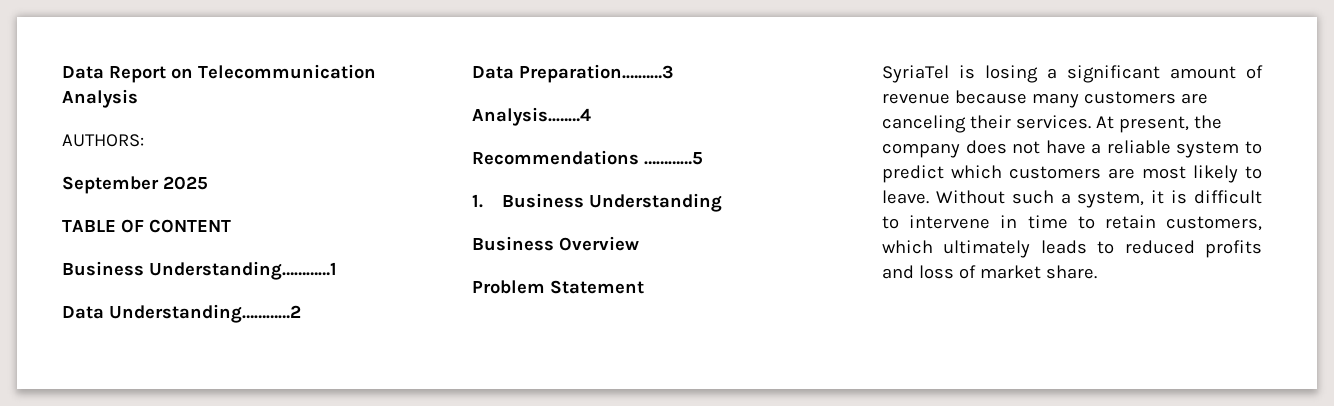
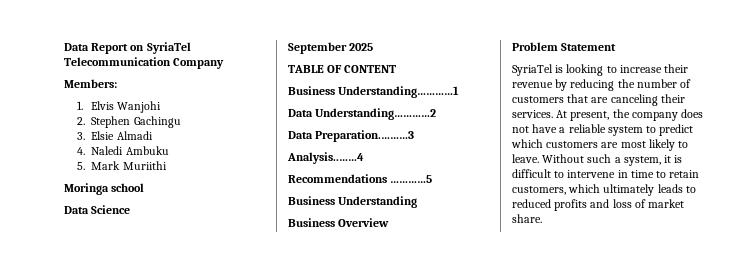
- Data Report on Telecommunication Analysis
- AUTHORS:
+ Data Report on SyriaTel Telecommunication Company
+ Members:
+ 1. Elvis Wanjohi
+ 2. Stephen Gachingu
+ 3. Elsie Almadi
+ 4. Naledi Ambuku
+ 5. Mark Muriithi
+ Moringa school
+ Data Science
- 1. Business Understanding
+ Business Understanding
- SyriaTel is losing a significant amount of revenue because many customers are canceling their services.
+ SyriaTel is looking to increase their revenue by reducing the number of customers that are canceling their services.

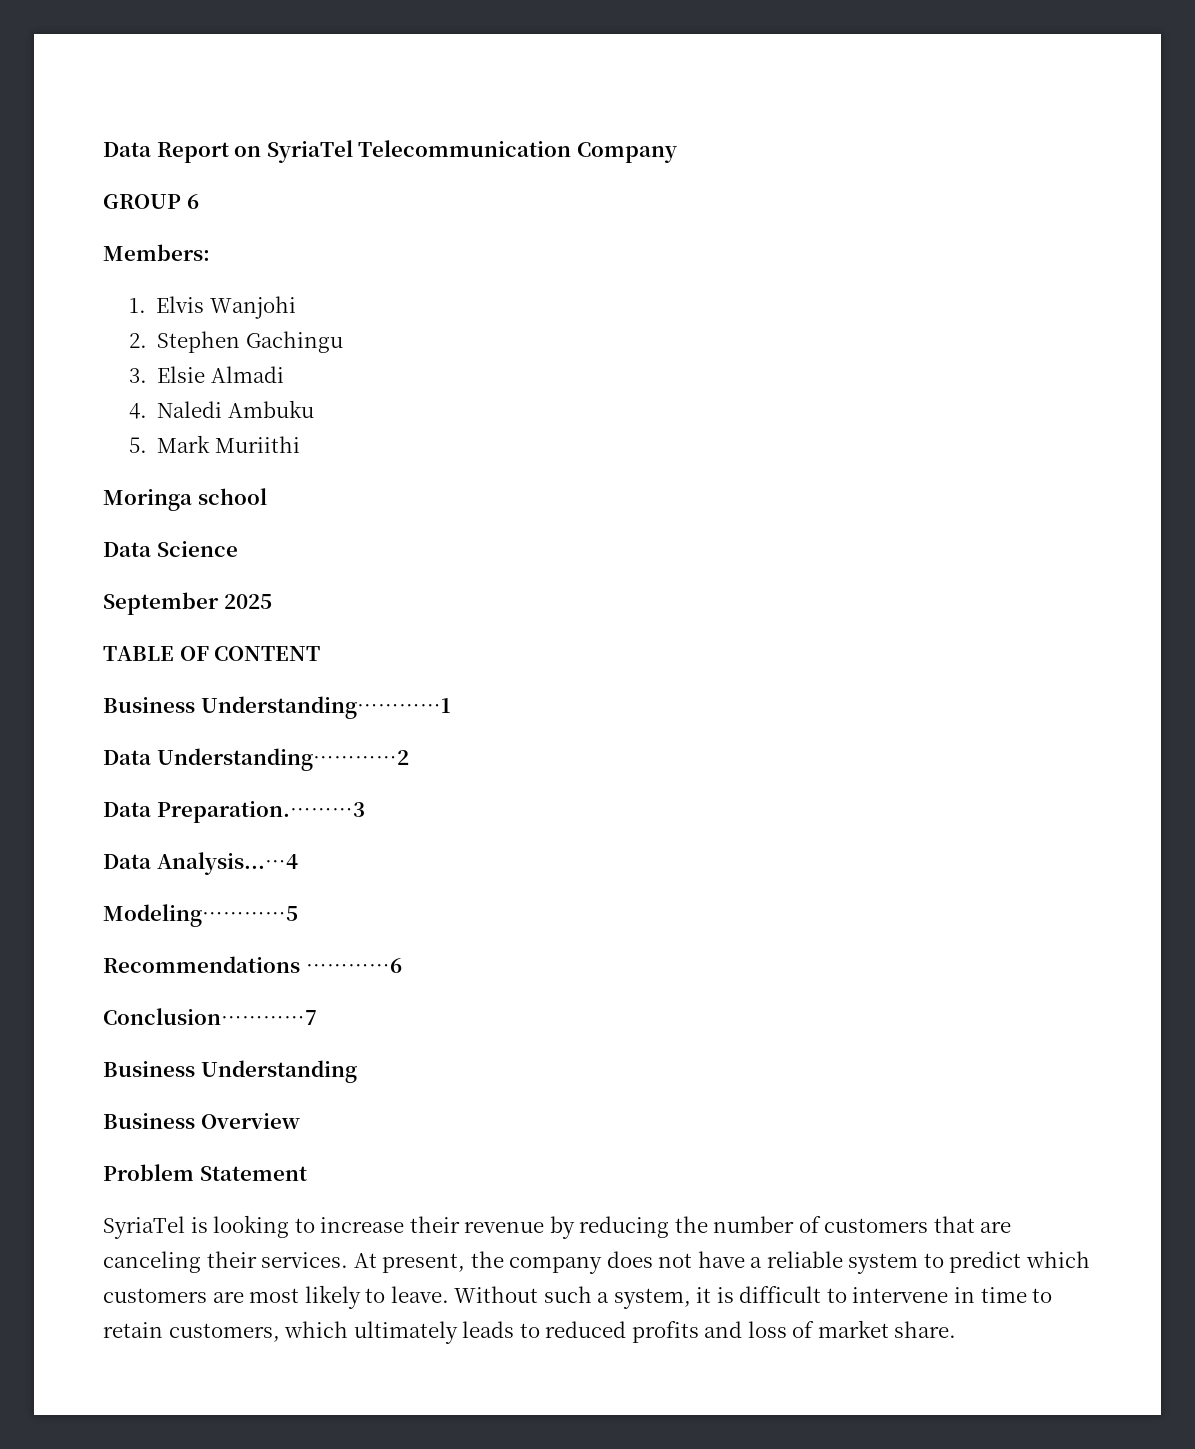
+ GROUP 6
- Analysis..……4
+ Data Analysis...…4
+ Modeling…………5
- Recommendations …………5
+ Recommendations …………6
+ Conclusion…………7

